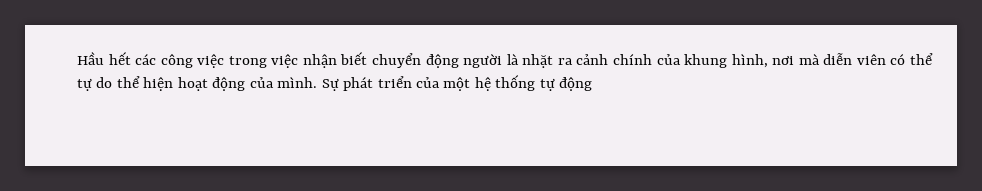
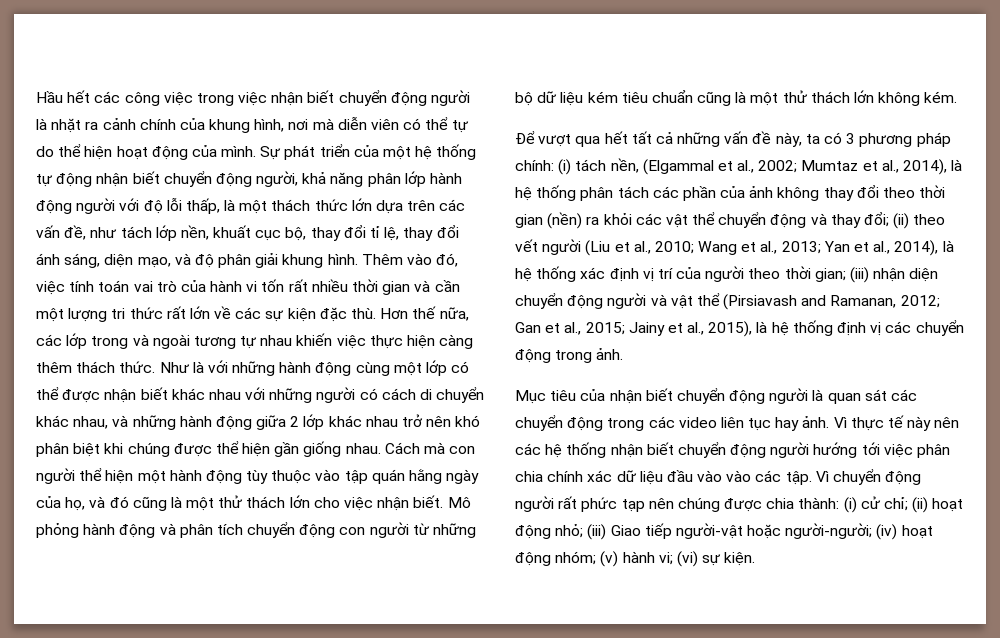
- Sự phát triển của một hệ thống tự động
+ Sự phát triển của một hệ thống tự động nhận biết chuyển động người, khả năng phân lớp hành động người với độ lỗi thấp, là một thách thức lớn dựa trên các vấn đề, như tách lớp nền, khuất cục bộ, thay đổi tỉ lệ, thay đổi ánh sáng, diện mạo, và độ phân giải khung hình. Thêm vào đó, việc tính toán vai trò của hành vi tốn rất nhiều thời gian và cần một lượng tri thức rất lớn về các sự kiện đặc thù. Hơn thế nữa, các lớp trong và ngoài tương tự nhau khiến việc thực hiện càng thêm thách thức. Như là với những hành động cùng một lớp có thể được nhận biết khác nhau với những người có cách di chuyển khác nhau, và những hành động giữa 2 lớp khác nhau trở nên khó phân biệt khi chúng được thể hiện gần giống nhau. Cách mà con người thể hiện một hành động tùy thuộc vào tập quán hằng ngày của họ, và đó cũng là một thử thách lớn cho việc nhận biết. Mô phỏng hành động và phân tích chuyển động con người từ những bộ dữ liệu kém tiêu chuẩn cũng là một thử thách lớn không kém.
+ Để vượt qua hết tất cả những vấn đề này, ta có 3 phương pháp chính: (i) tách nền, (Elgammal et al., 2002; Mumtaz et al., 2014), là hệ thống phân tách các phần của ảnh không thay đổi theo thời gian (nền) ra khỏi các vật thể chuyển động và thay đổi; (ii) theo vết người (Liu et al., 2010; Wang et al., 2013; Yan et al., 2014), là hệ thống xác định vị trí của người theo thời gian; (iii) nhận diện chuyển động người và vật thể (Pirsiavash and Ramanan, 2012; Gan et al., 2015; Jainy et al., 2015), là hệ thống định vị các chuyển động trong ảnh.
+ Mục tiêu của nhận biết chuyển động người là quan sát các chuyển động trong các video liên tục hay ảnh. Vì thực tế này nên các hệ thống nhận biết chuyển động người hướng tới việc phân chia chính xác dữ liệu đầu vào vào các tập. Vì chuyển động người rất phức tạp nên chúng được chia thành: (i) cử chỉ; (ii) hoạt động nhỏ; (iii) Giao tiếp người-vật hoặc người-người; (iv) hoạt động nhóm; (v) hành vi; (vi) sự kiện.

